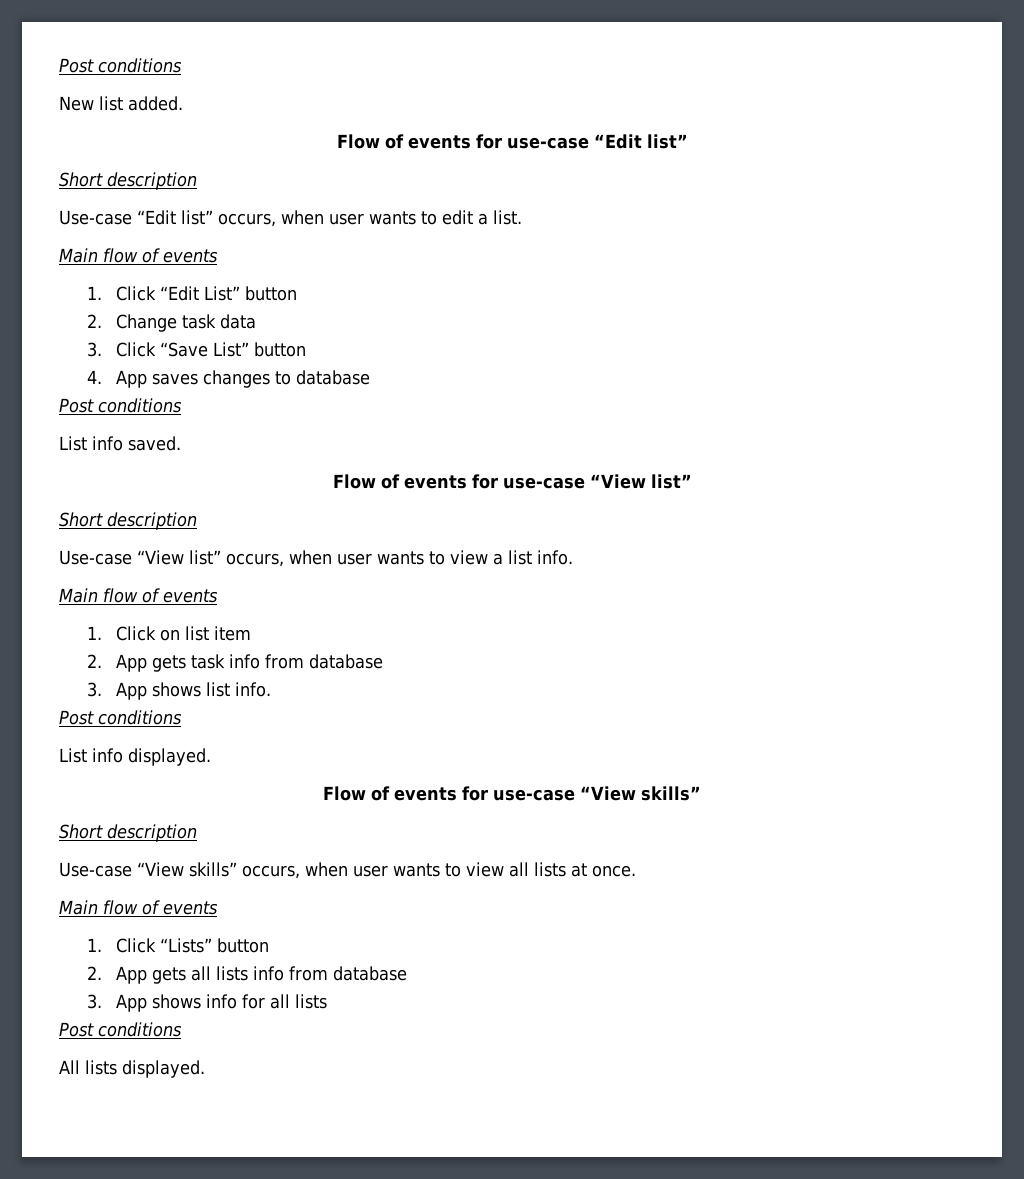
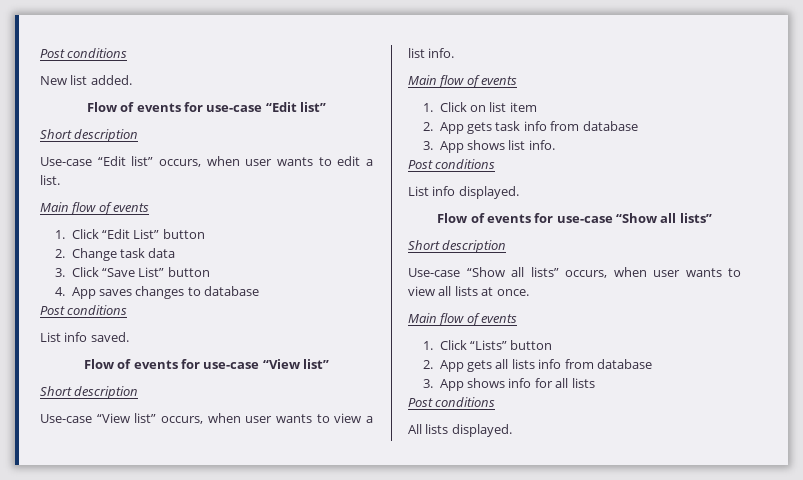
- Flow of events for use-case “View skills”
+ Flow of events for use-case “Show all lists”
  Short description
- Use-case “View skills” occurs, when user wants to view all lists at once.
+ Use-case “Show all lists” occurs, when user wants to view all lists at once.

